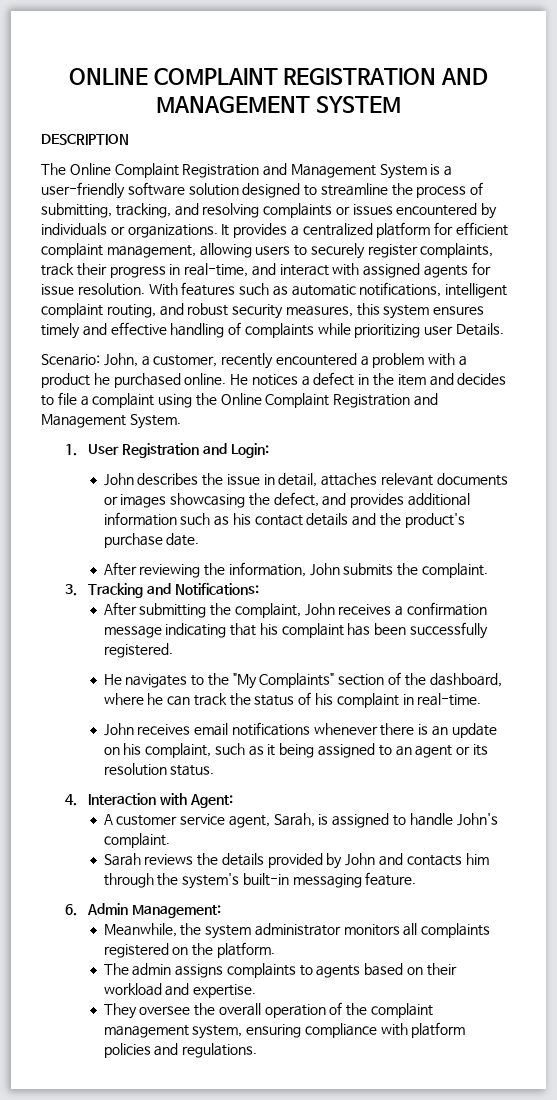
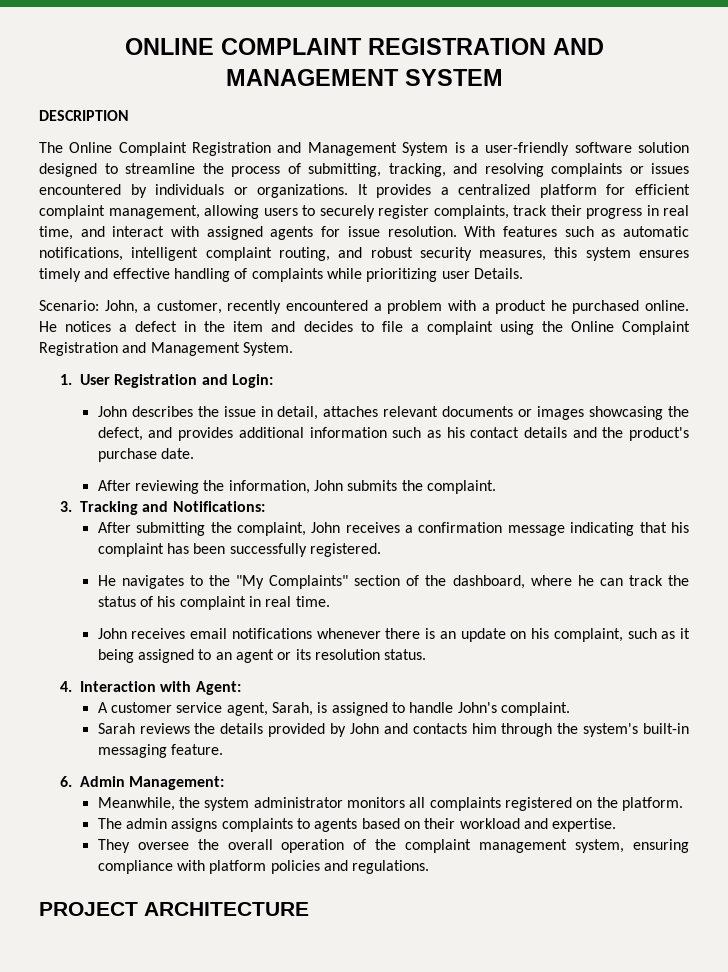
- It provides a centralized platform for efficient complaint management, allowing users to securely register complaints, track their progress in real-time, and interact with assigned agents for issue resolution.
+ It provides a centralized platform for efficient complaint management, allowing users to securely register complaints, track their progress in real time, and interact with assigned agents for issue resolution.
- He navigates to the "My Complaints" section of the dashboard, where he can track the status of his complaint in real-time.
+ He navigates to the "My Complaints" section of the dashboard, where he can track the status of his complaint in real time.
+ PROJECT ARCHITECTURE

